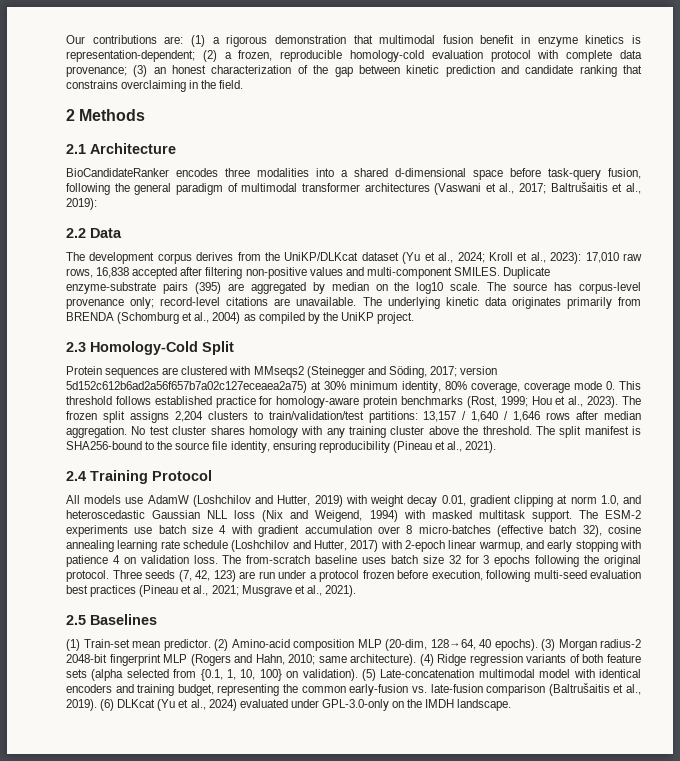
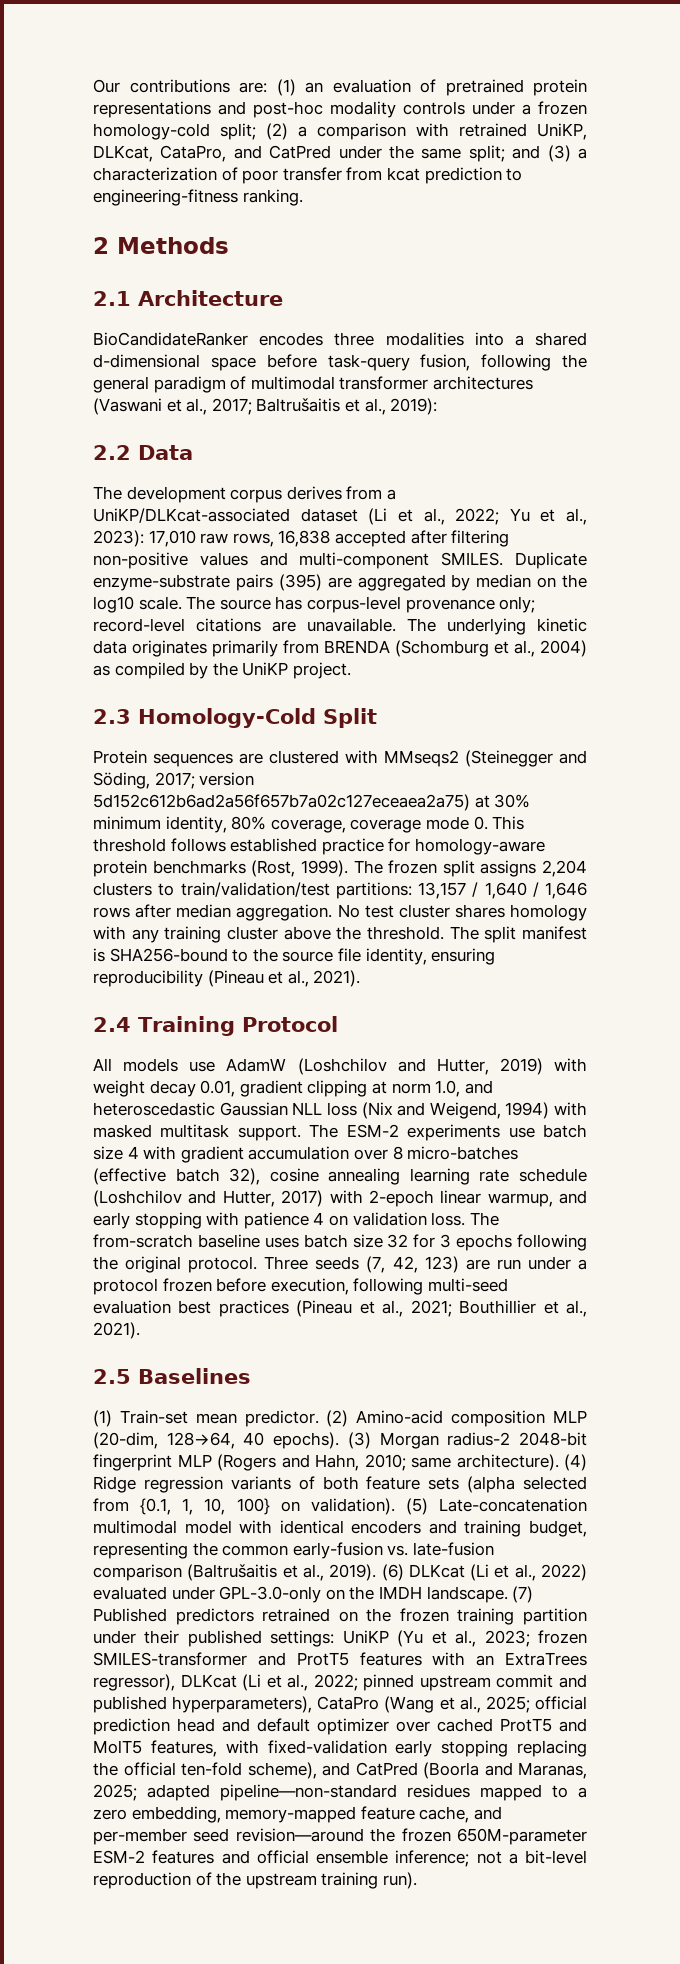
- Our contributions are: (1) a rigorous demonstration that multimodal fusion benefit in enzyme kinetics is representation-dependent; (2) a frozen, reproducible homology-cold evaluation protocol with complete data provenance; (3) an honest characterization of the gap between kinetic prediction and candidate ranking that constrains overclaiming in the field.
+ Our contributions are: (1) an evaluation of pretrained protein representations and post-hoc modality controls under a frozen homology-cold split; (2) a comparison with retrained UniKP, DLKcat, CataPro, and CatPred under the same split; and (3) a characterization of poor transfer from kcat prediction to engineering-fitness ranking.
- The development corpus derives from the UniKP/DLKcat dataset (Yu et al., 2024; Kroll et al., 2023): 17,010 raw rows, 16,838 accepted after filtering non-positive values and multi-component SMILES.
+ The development corpus derives from a UniKP/DLKcat-associated dataset (Li et al., 2022; Yu et al., 2023): 17,010 raw rows, 16,838 accepted after filtering non-positive values and multi-component SMILES.
- Protein sequences are clustered with MMseqs2 (Steinegger and Söding, 2017; version 5d152c612b6ad2a56f657b7a02c127eceaea2a75) at 30% minimum identity, 80% coverage, coverage mode 0. This threshold follows established practice for homology-aware protein benchmarks (Rost, 1999; Hou et al., 2023).
+ Protein sequences are clustered with MMseqs2 (Steinegger and Söding, 2017; version 5d152c612b6ad2a56f657b7a02c127eceaea2a75) at 30% minimum identity, 80% coverage, coverage mode 0. This threshold follows established practice for homology-aware protein benchmarks (Rost, 1999).
- Three seeds (7, 42, 123) are run under a protocol frozen before execution, following multi-seed evaluation best practices (Pineau et al., 2021; Musgrave et al., 2021).
+ Three seeds (7, 42, 123) are run under a protocol frozen before execution, following multi-seed evaluation best practices (Pineau et al., 2021; Bouthillier et al., 2021).
- (6) DLKcat (Yu et al., 2024) evaluated under GPL-3.0-only on the IMDH landscape.
+ (6) DLKcat (Li et al., 2022) evaluated under GPL-3.0-only on the IMDH landscape.
+ (7) Published predictors retrained on the frozen training partition under their published settings: UniKP (Yu et al., 2023; frozen SMILES-transformer and ProtT5 features with an ExtraTrees regressor), DLKcat (Li et al., 2022; pinned upstream commit and published hyperparameters), CataPro (Wang et al., 2025; official prediction head and default optimizer over cached ProtT5 and MolT5 features, with fixed-validation early stopping replacing the official ten-fold scheme), and CatPred (Boorla and Maranas, 2025; adapted pipeline—non-standard residues mapped to a zero embedding, memory-mapped feature cache, and per-member seed revision—around the frozen 650M-parameter ESM-2 features and official ensemble inference; not a bit-level reproduction of the upstream training run).

